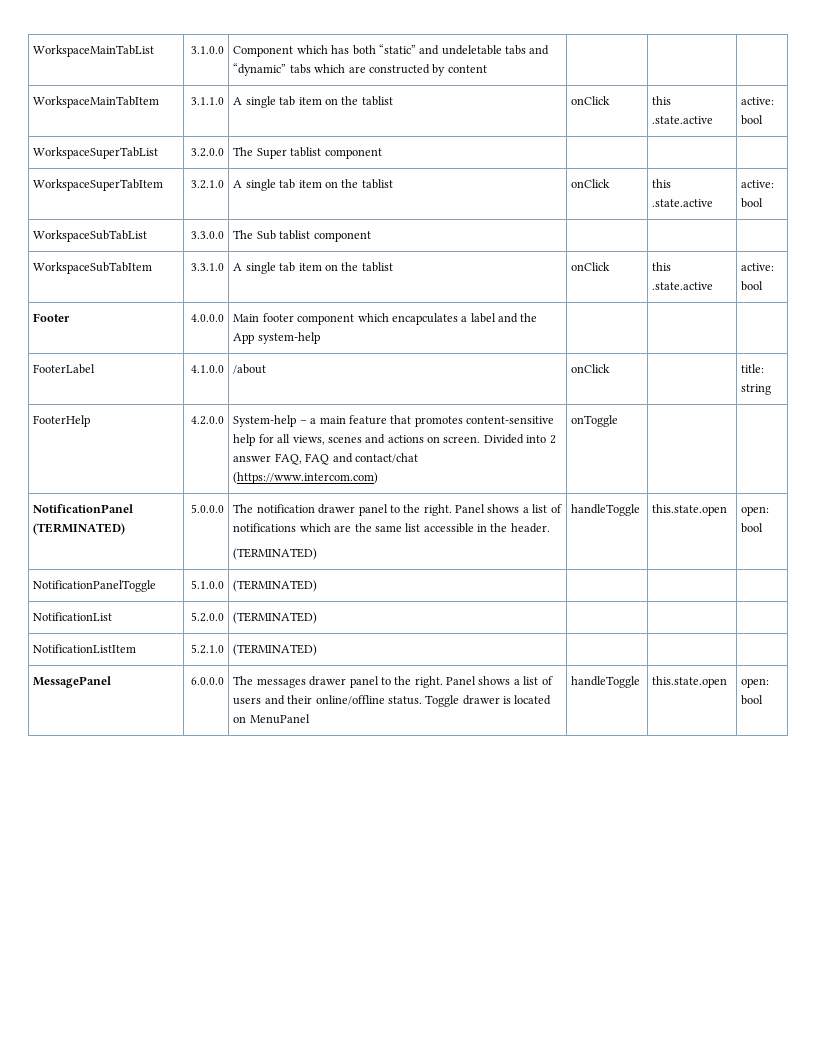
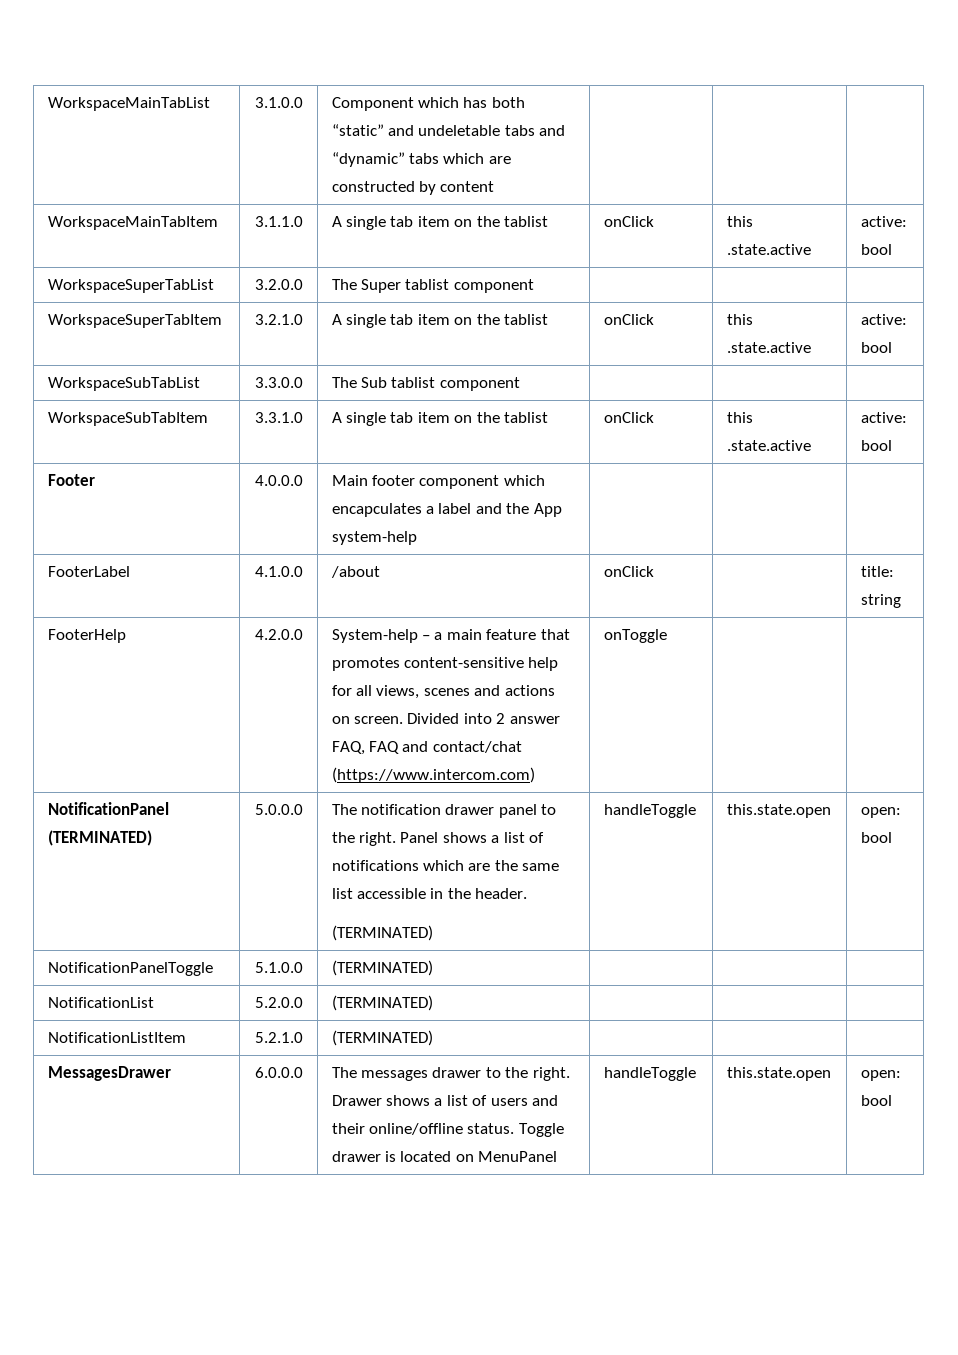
- MessagePanel | 6.0.0.0 | The messages drawer panel to the right. Panel shows a list of users and their online/offline status. Toggle drawer is located on MenuPanel | handleToggle | this.state.open | open: bool
+ MessagesDrawer | 6.0.0.0 | The messages drawer to the right. Drawer shows a list of users and their online/offline status. Toggle drawer is located on MenuPanel | handleToggle | this.state.open | open: bool

